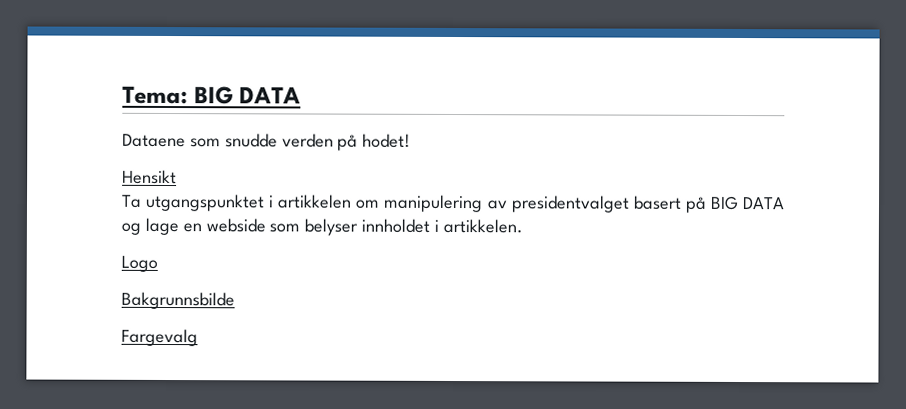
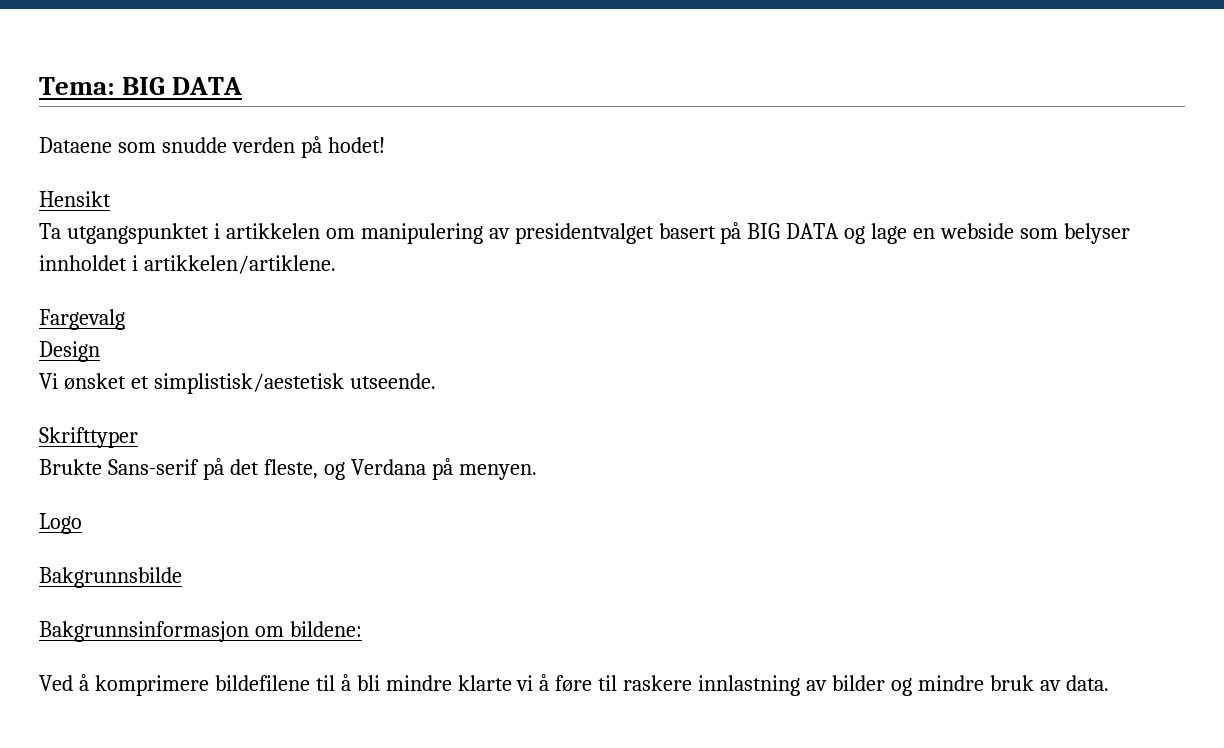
- Ta utgangspunktet i artikkelen om manipulering av presidentvalget basert på BIG DATA og lage en webside som belyser innholdet i artikkelen.
+ Ta utgangspunktet i artikkelen om manipulering av presidentvalget basert på BIG DATA og lage en webside som belyser innholdet i artikkelen/artiklene.
+ Fargevalg
+ Design
+ Vi ønsket et simplistisk/aestetisk utseende.
+ Skrifttyper
+ Brukte Sans-serif på det fleste, og Verdana på menyen.
  Logo
  Bakgrunnsbilde
- Fargevalg
+ Bakgrunnsinformasjon om bildene:
+ Ved å komprimere bildefilene til å bli mindre klarte vi å føre til raskere innlastning av bilder og mindre bruk av data.

